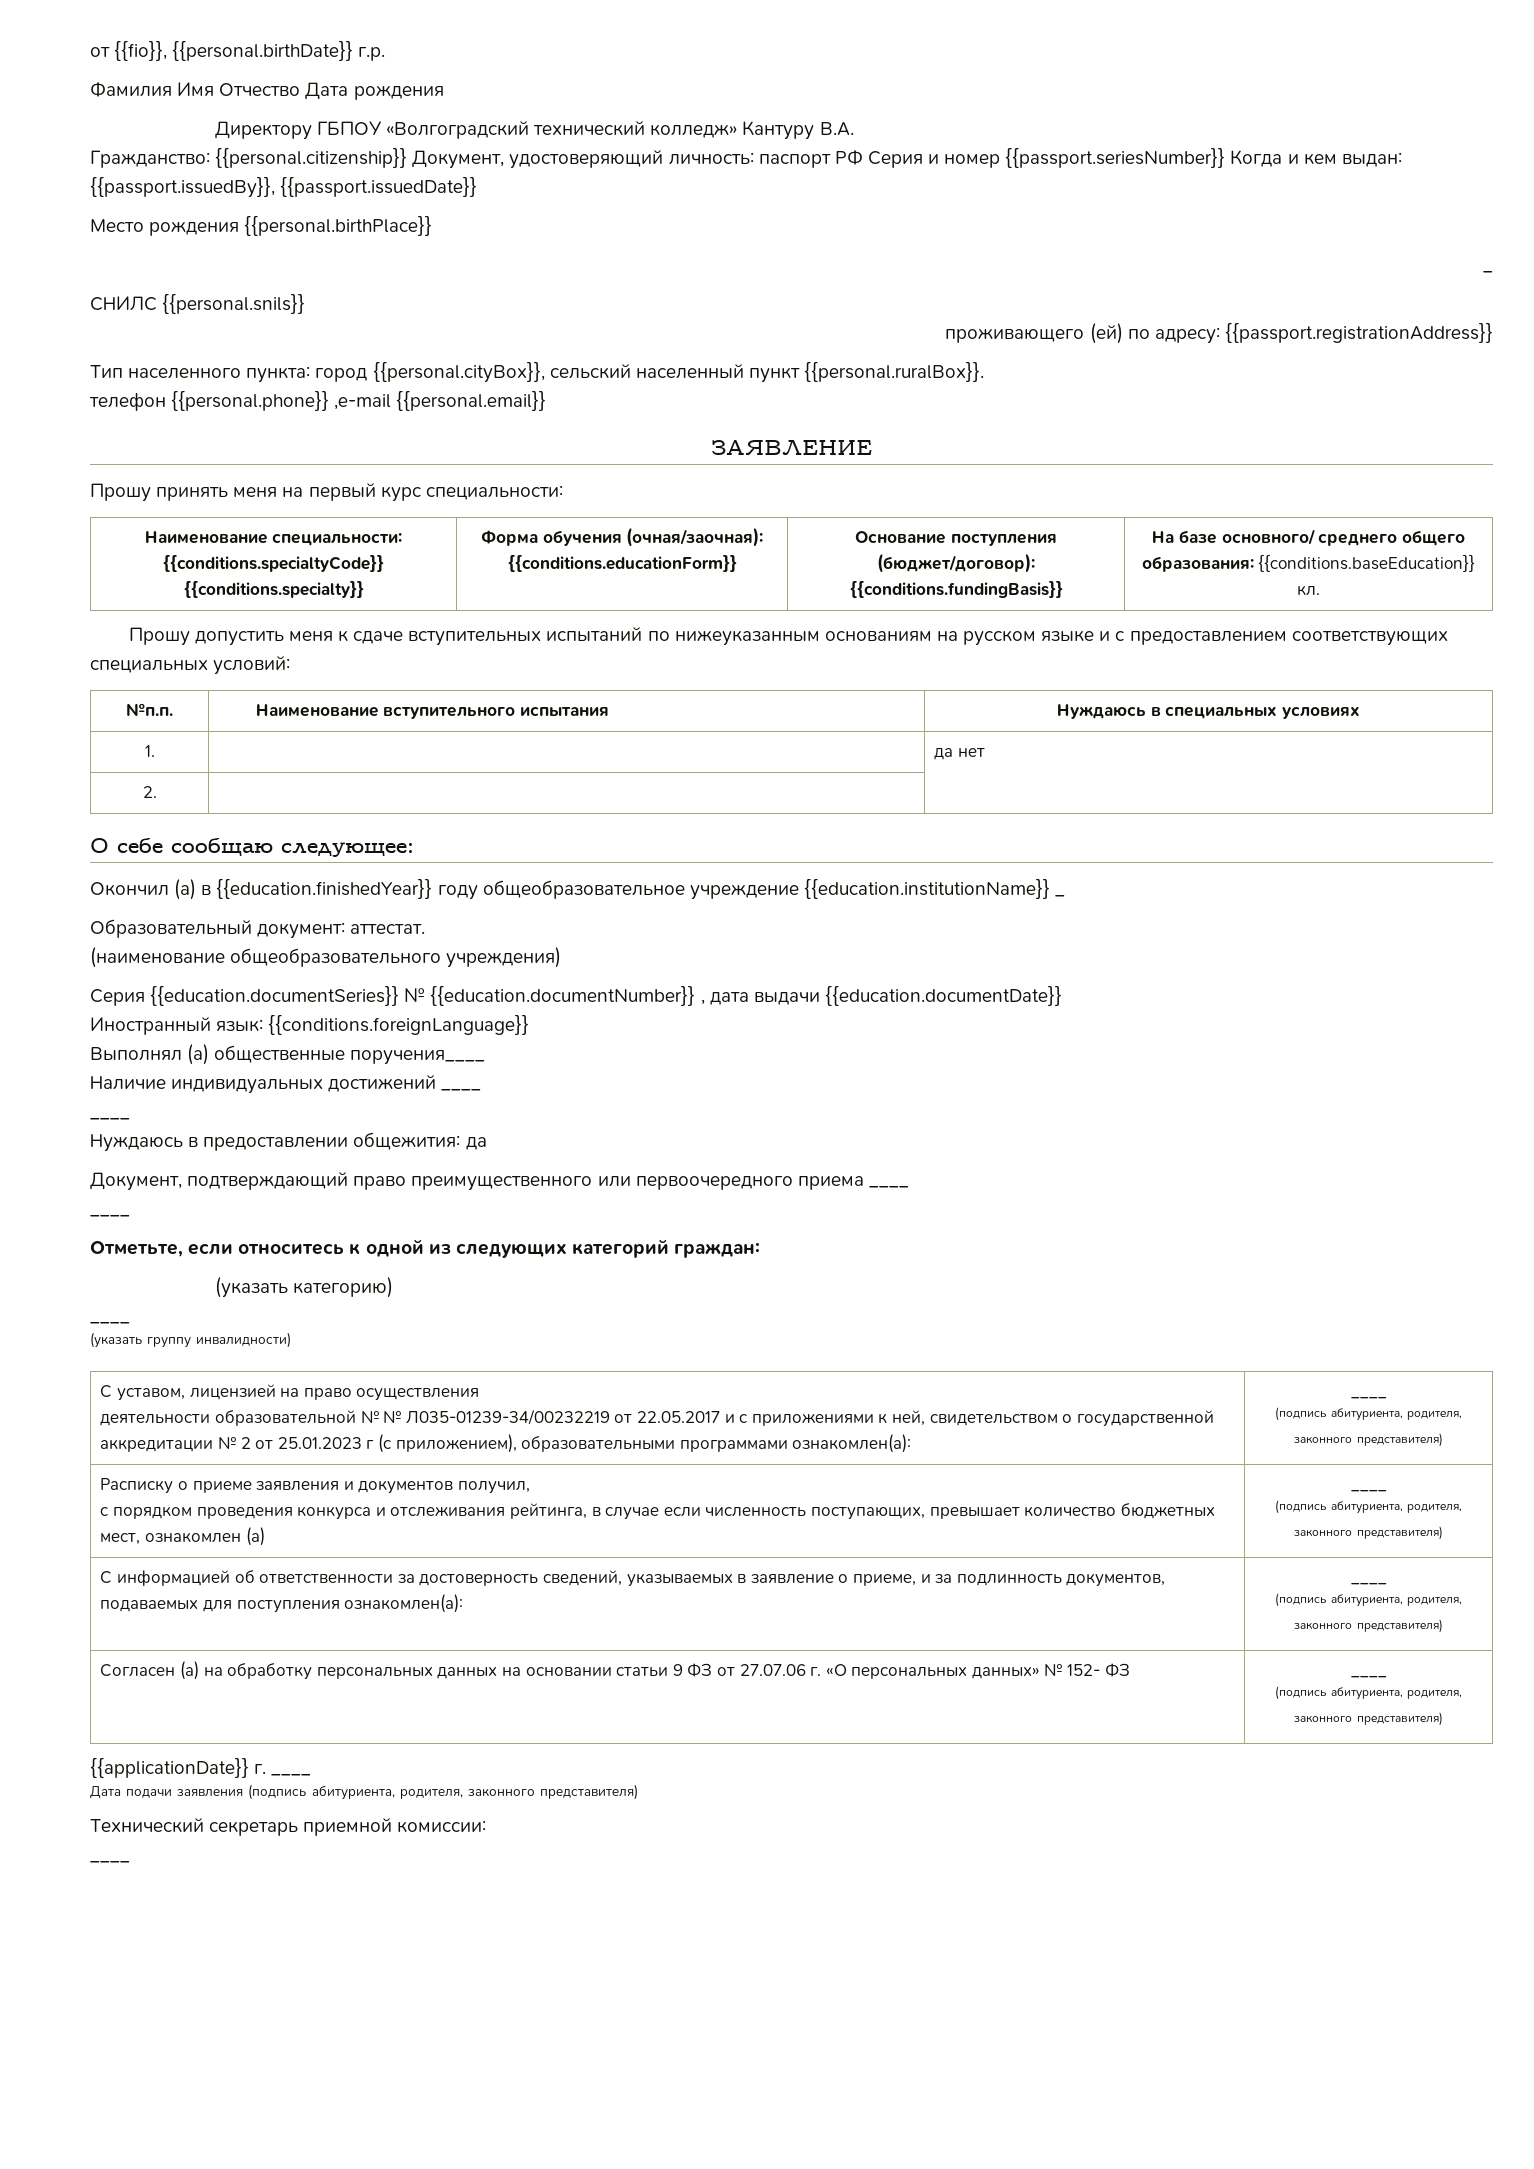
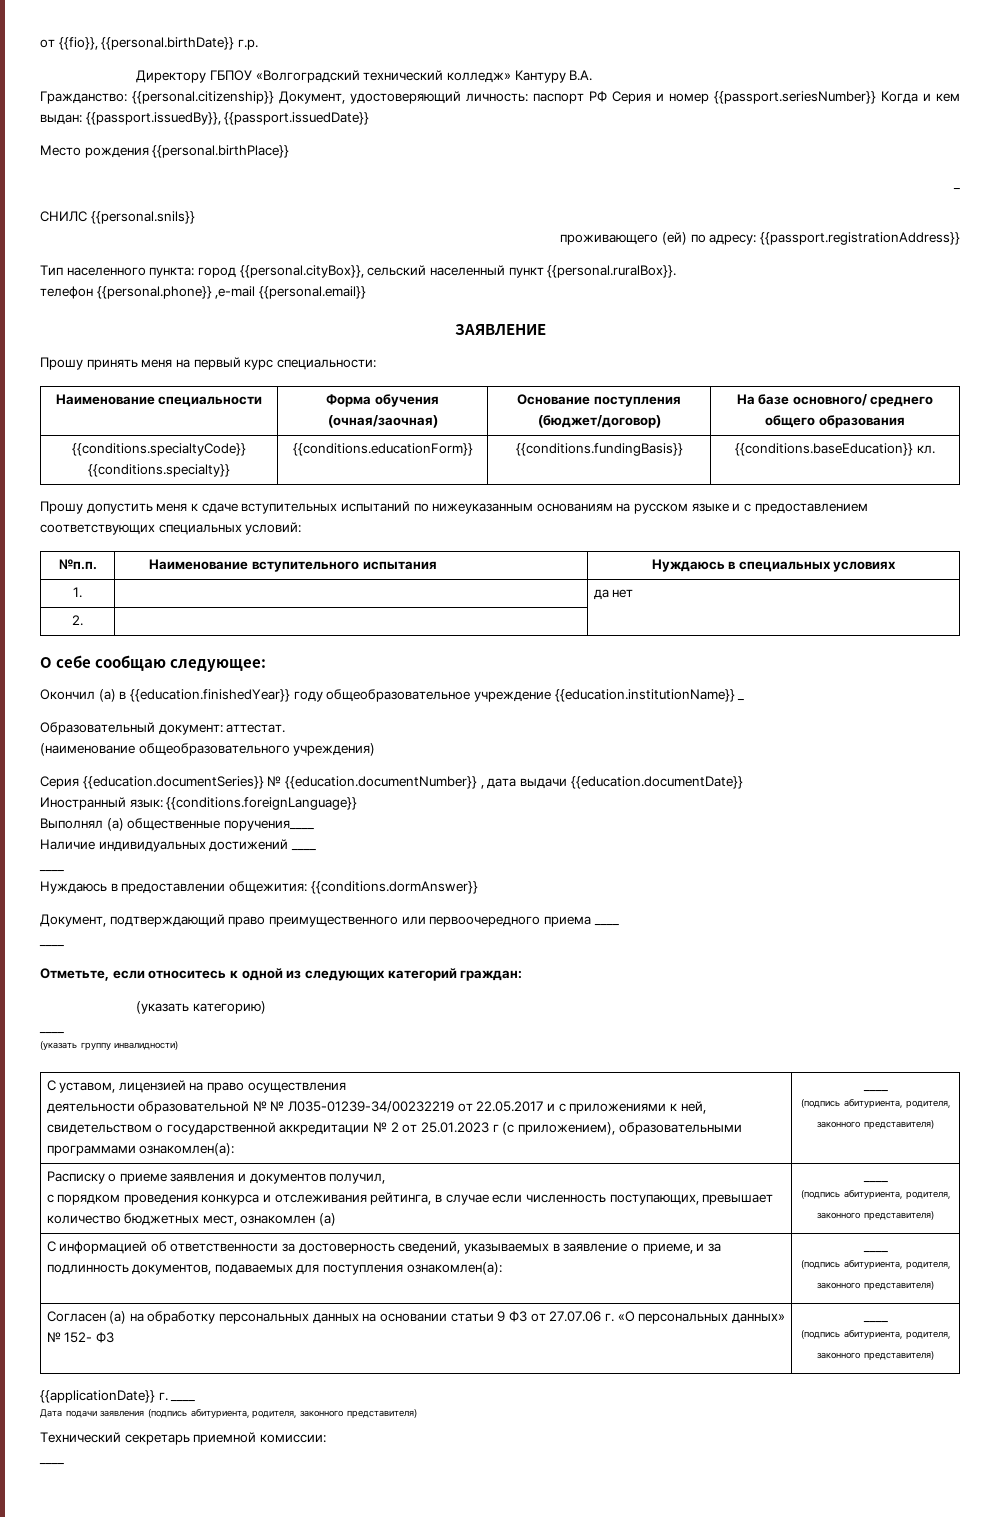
- Фамилия Имя Отчество Дата рождения
- Наименование специальности: {{conditions.specialtyCode}} {{conditions.specialty}} | Форма обучения (очная/заочная): {{conditions.educationForm}} | Основание поступления (бюджет/договор): {{conditions.fundingBasis}} | На базе основного/ среднего общего образования: {{conditions.baseEducation}} кл.
+ Наименование специальности | Форма обучения (очная/заочная) | Основание поступления (бюджет/договор) | На базе основного/ среднего общего образования
+ {{conditions.specialtyCode}} {{conditions.specialty}} | {{conditions.educationForm}} | {{conditions.fundingBasis}} | {{conditions.baseEducation}} кл.
- Нуждаюсь в предоставлении общежития: да
+ Нуждаюсь в предоставлении общежития: {{conditions.dormAnswer}}

